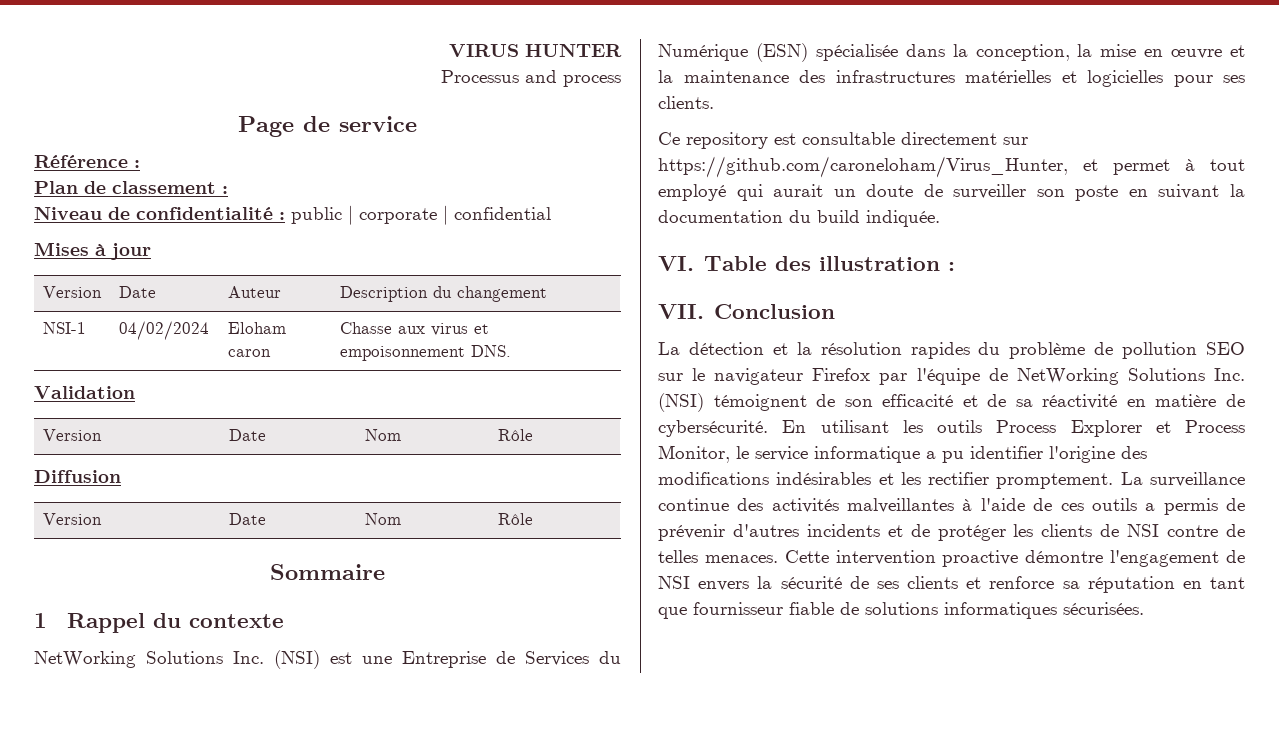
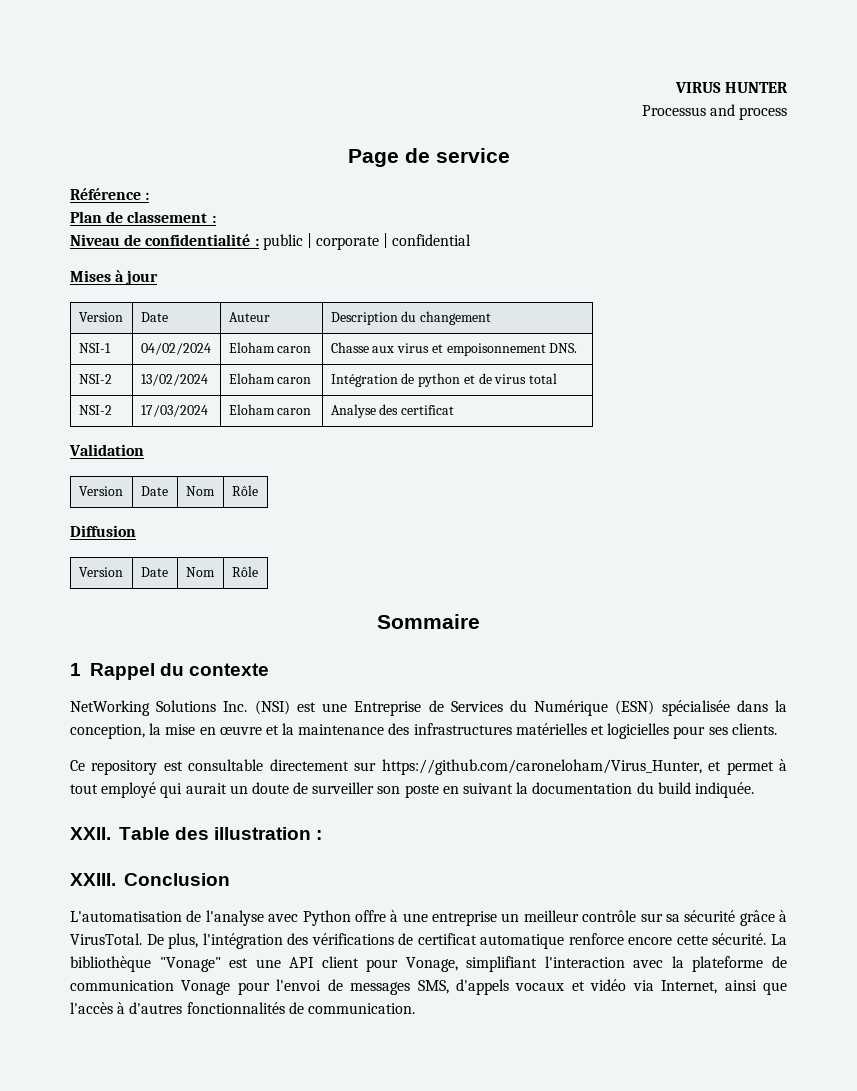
+ NSI-2 | 13/02/2024 | Eloham caron | Intégration de python et de virus total
+ NSI-2 | 17/03/2024 | Eloham caron | Analyse des certificat
- VI. Table des illustration :
+ XXII. Table des illustration :
- VII. Conclusion
+ XXIII. Conclusion
- La détection et la résolution rapides du problème de pollution SEO sur le navigateur Firefox par l'équipe de NetWorking Solutions Inc. (NSI) témoignent de son efficacité et de sa réactivité en matière de cybersécurité. En utilisant les outils Process Explorer et Process Monitor, le service informatique a pu identifier l'origine des modifications indésirables et les rectifier promptement. La surveillance continue des activités malveillantes à l'aide de ces outils a permis de prévenir d'autres incidents et de protéger les clients de NSI contre de telles menaces. Cette intervention proactive démontre l'engagement de NSI envers la sécurité de ses clients et renforce sa réputation en tant que fournisseur fiable de solutions informatiques sécurisées.
+ L'automatisation de l'analyse avec Python offre à une entreprise un meilleur contrôle sur sa sécurité grâce à VirusTotal. De plus, l'intégration des vérifications de certificat automatique renforce encore cette sécurité. La bibliothèque "Vonage" est une API client pour Vonage, simplifiant l'interaction avec la plateforme de communication Vonage pour l'envoi de messages SMS, d'appels vocaux et vidéo via Internet, ainsi que l'accès à d'autres fonctionnalités de communication.

